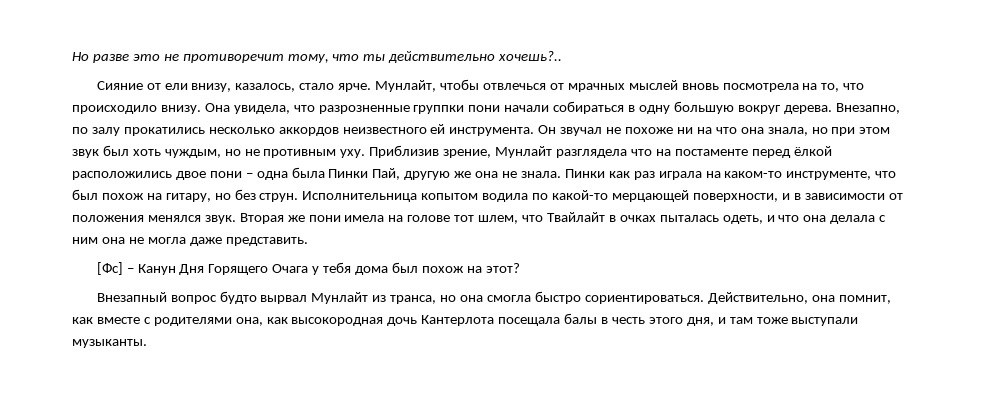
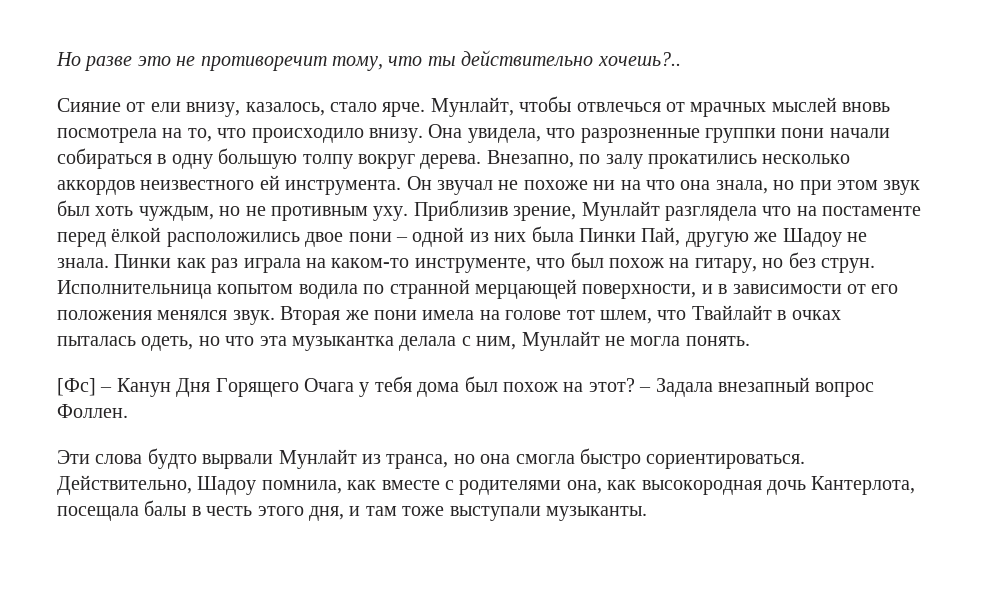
- Она увидела, что разрозненные группки пони начали собираться в одну большую вокруг дерева.
+ Она увидела, что разрозненные группки пони начали собираться в одну большую толпу вокруг дерева.
- Приблизив зрение, Мунлайт разглядела что на постаменте перед ёлкой расположились двое пони – одна была Пинки Пай, другую же она не знала.
+ Приблизив зрение, Мунлайт разглядела что на постаменте перед ёлкой расположились двое пони – одной из них была Пинки Пай, другую же Шадоу не знала.
- Исполнительница копытом водила по какой-то мерцающей поверхности, и в зависимости от положения менялся звук.
+ Исполнительница копытом водила по странной мерцающей поверхности, и в зависимости от его положения менялся звук.
- Вторая же пони имела на голове тот шлем, что Твайлайт в очках пыталась одеть, и что она делала с ним она не могла даже представить.
+ Вторая же пони имела на голове тот шлем, что Твайлайт в очках пыталась одеть, но что эта музыкантка делала с ним, Мунлайт не могла понять.
- [Фс] – Канун Дня Горящего Очага у тебя дома был похож на этот?
- Внезапный вопрос будто вырвал Мунлайт из транса, но она смогла быстро сориентироваться.
+ [Фс] – Канун Дня Горящего Очага у тебя дома был похож на этот? – Задала внезапный вопрос Фоллен.
+ Эти слова будто вырвали Мунлайт из транса, но она смогла быстро сориентироваться.
- Действительно, она помнит, как вместе с родителями она, как высокородная дочь Кантерлота посещала балы в честь этого дня, и там тоже выступали музыканты.
+ Действительно, Шадоу помнила, как вместе с родителями она, как высокородная дочь Кантерлота, посещала балы в честь этого дня, и там тоже выступали музыканты.

